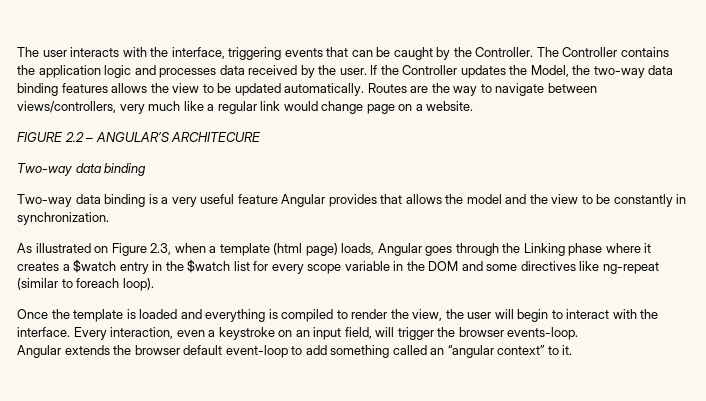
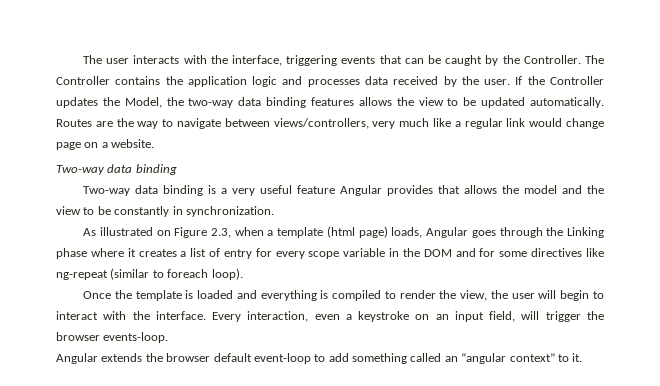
- FIGURE 2.2 – ANGULAR’S ARCHITECURE
- As illustrated on Figure 2.3, when a template (html page) loads, Angular goes through the Linking phase where it creates a $watch entry in the $watch list for every scope variable in the DOM and some directives like ng-repeat (similar to foreach loop).
+ As illustrated on Figure 2.3, when a template (html page) loads, Angular goes through the Linking phase where it creates a list of entry for every scope variable in the DOM and for some directives like ng-repeat (similar to foreach loop).

